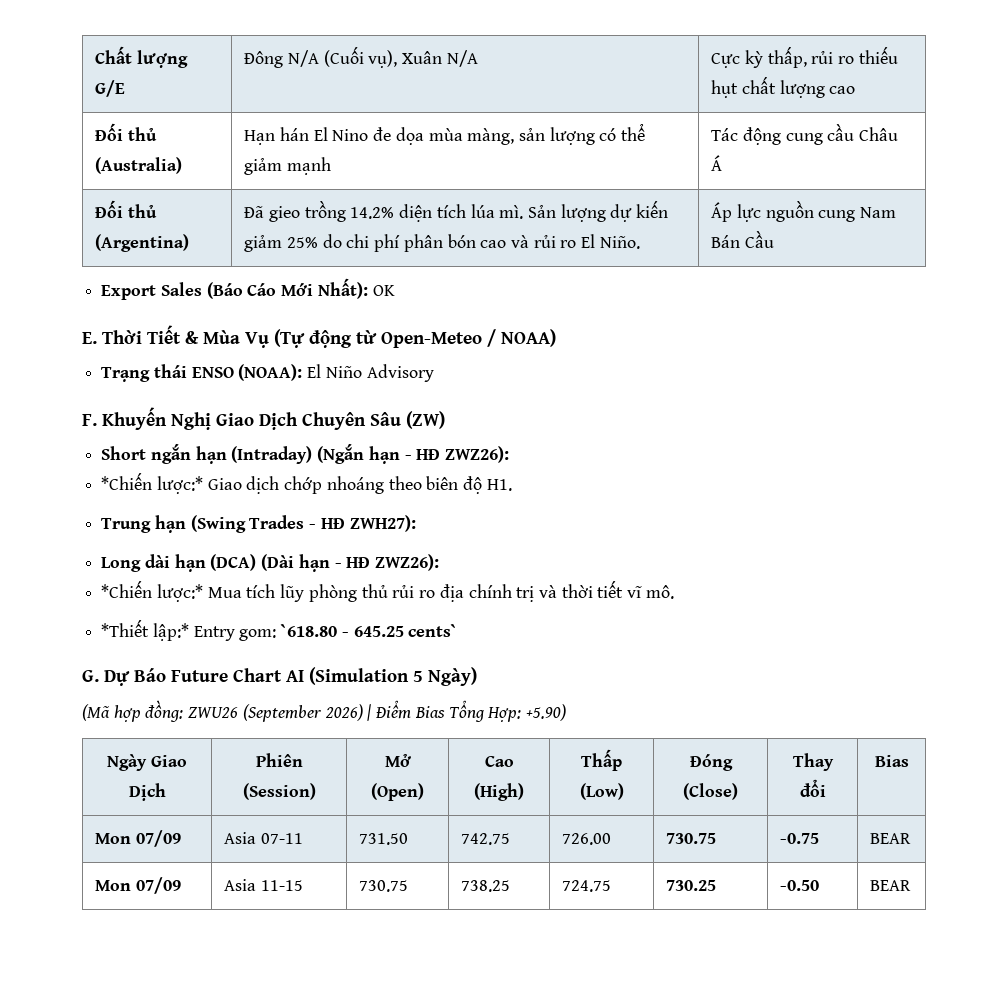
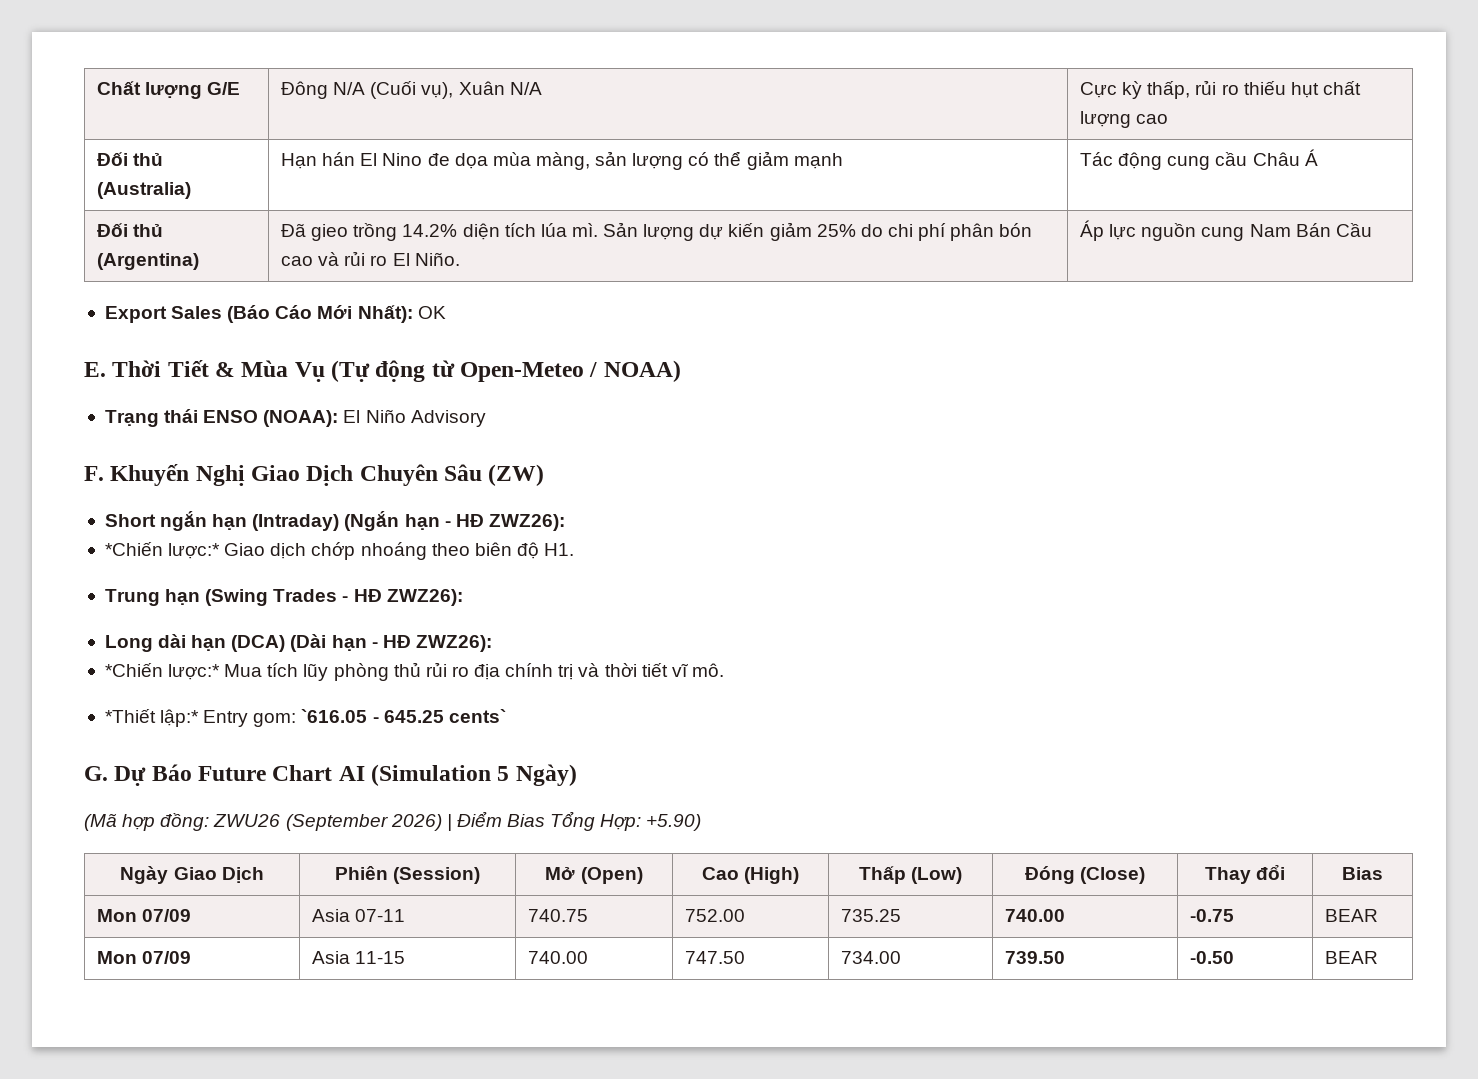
- Trung hạn (Swing Trades - HĐ ZWH27):
+ Trung hạn (Swing Trades - HĐ ZWZ26):
- *Thiết lập:* Entry gom: `618.80 - 645.25 cents`
+ *Thiết lập:* Entry gom: `616.05 - 645.25 cents`
- Mon 07/09 | Asia 07-11 | 731.50 | 742.75 | 726.00 | 730.75 | -0.75 | BEAR
+ Mon 07/09 | Asia 07-11 | 740.75 | 752.00 | 735.25 | 740.00 | -0.75 | BEAR
- Mon 07/09 | Asia 11-15 | 730.75 | 738.25 | 724.75 | 730.25 | -0.50 | BEAR
+ Mon 07/09 | Asia 11-15 | 740.00 | 747.50 | 734.00 | 739.50 | -0.50 | BEAR

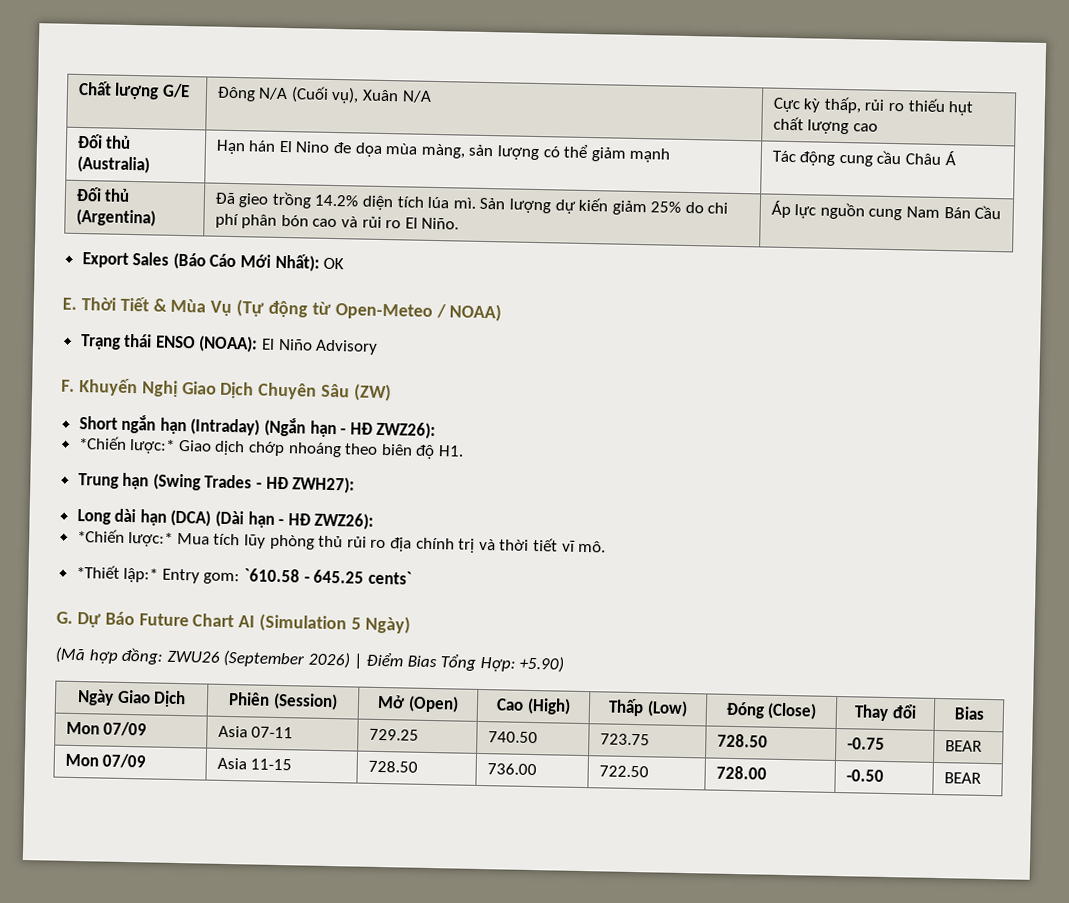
- Trung hạn (Swing Trades - HĐ ZWZ26):
+ Trung hạn (Swing Trades - HĐ ZWH27):
- *Thiết lập:* Entry gom: `616.05 - 645.25 cents`
+ *Thiết lập:* Entry gom: `610.58 - 645.25 cents`
- Mon 07/09 | Asia 07-11 | 740.75 | 752.00 | 735.25 | 740.00 | -0.75 | BEAR
+ Mon 07/09 | Asia 07-11 | 729.25 | 740.50 | 723.75 | 728.50 | -0.75 | BEAR
- Mon 07/09 | Asia 11-15 | 740.00 | 747.50 | 734.00 | 739.50 | -0.50 | BEAR
+ Mon 07/09 | Asia 11-15 | 728.50 | 736.00 | 722.50 | 728.00 | -0.50 | BEAR

